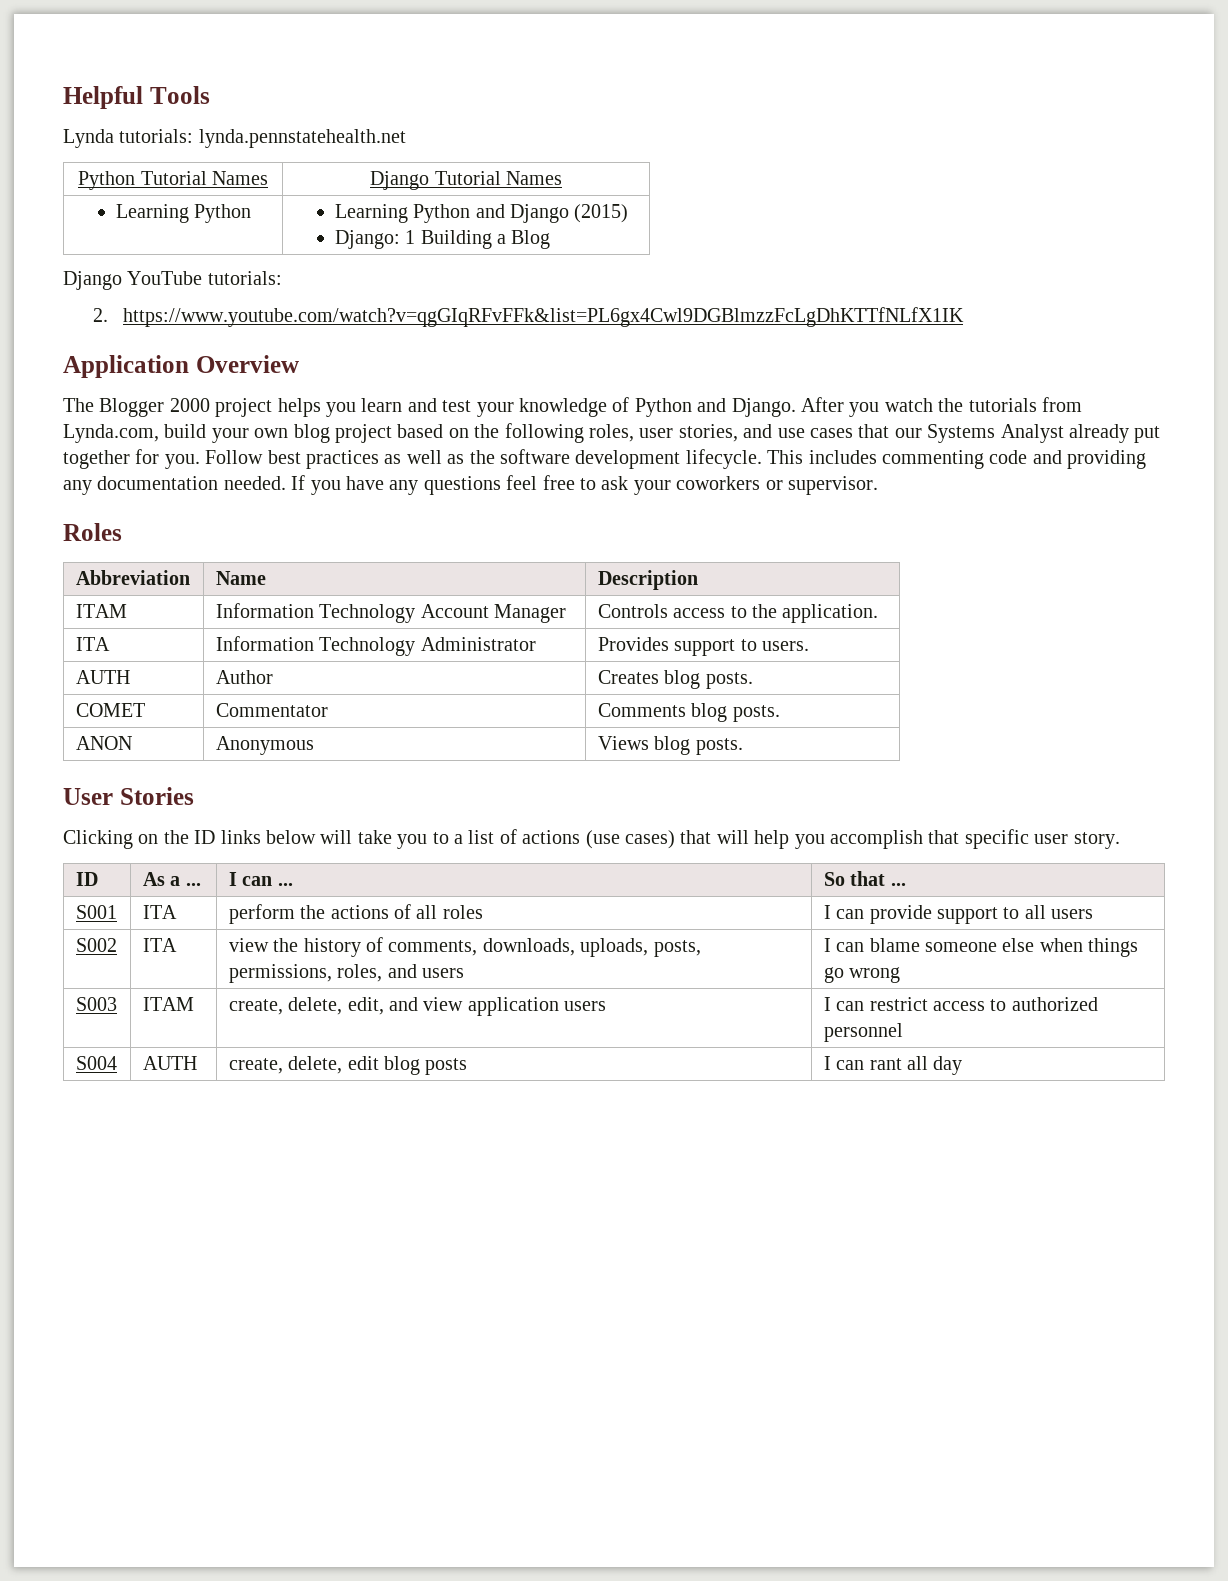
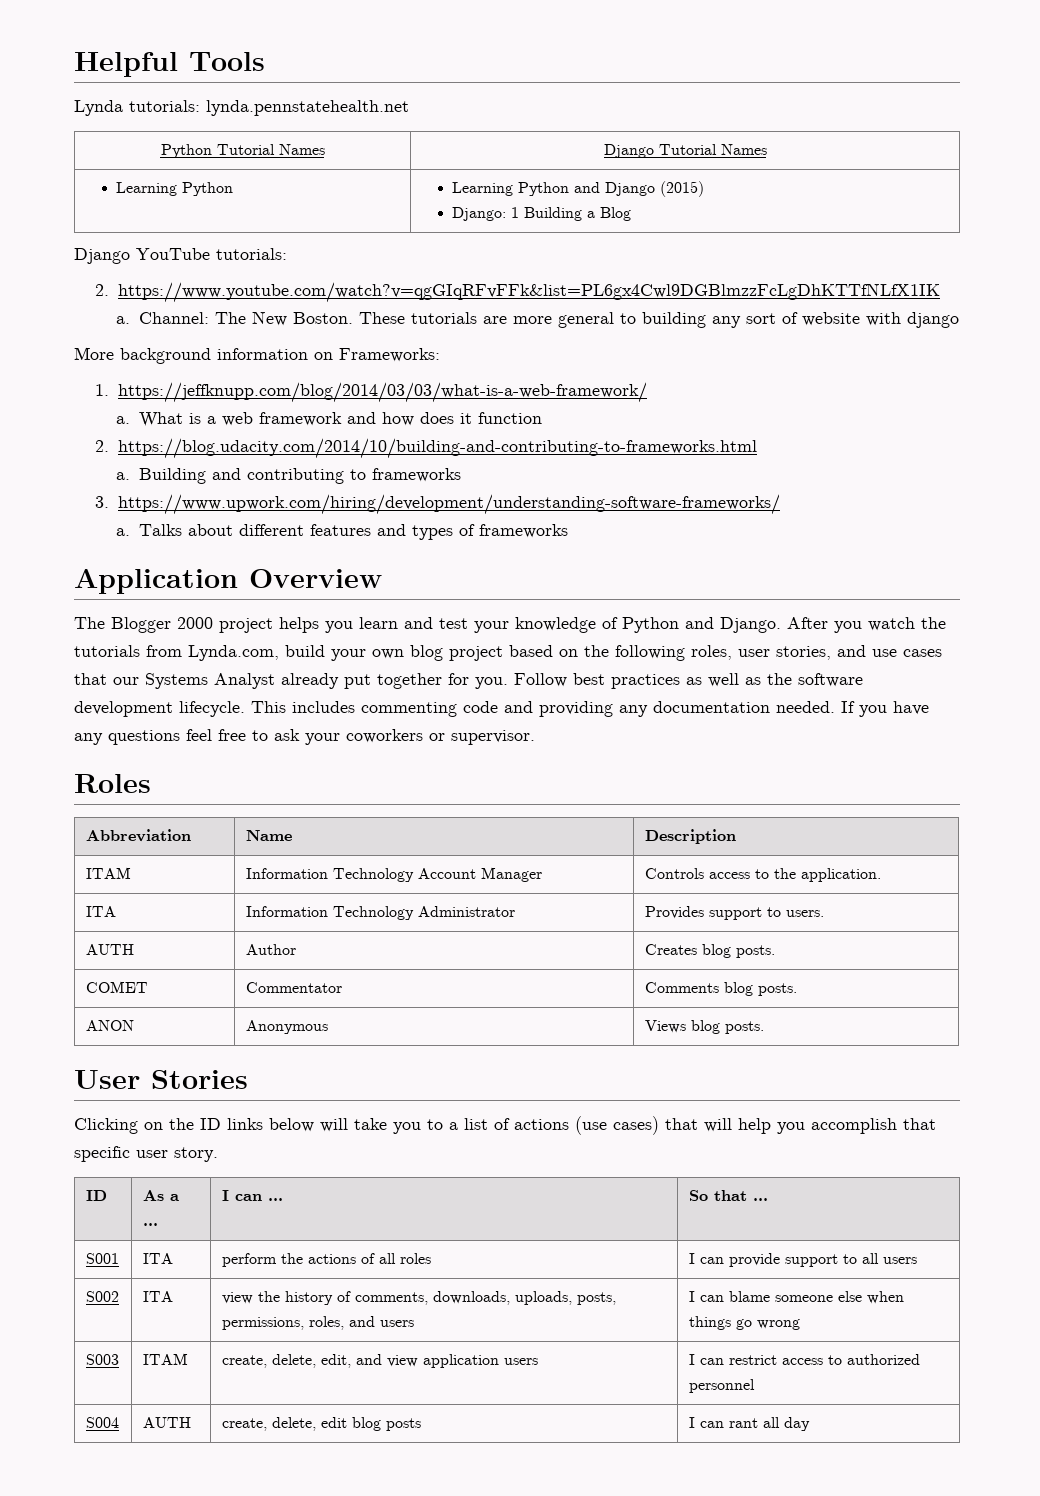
+ a. Channel: The New Boston. These tutorials are more general to building any sort of website with django
+ More background information on Frameworks:
+ 1. https://jeffknupp.com/blog/2014/03/03/what-is-a-web-framework/
+ a. What is a web framework and how does it function
+ 2. https://blog.udacity.com/2014/10/building-and-contributing-to-frameworks.html
+ a. Building and contributing to frameworks
+ 3. https://www.upwork.com/hiring/development/understanding-software-frameworks/
+ a. Talks about different features and types of frameworks

